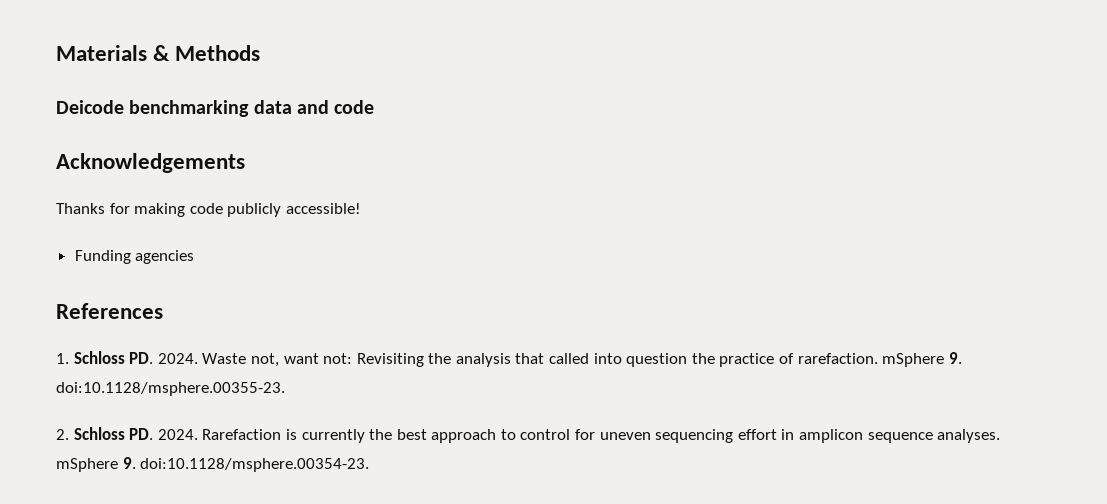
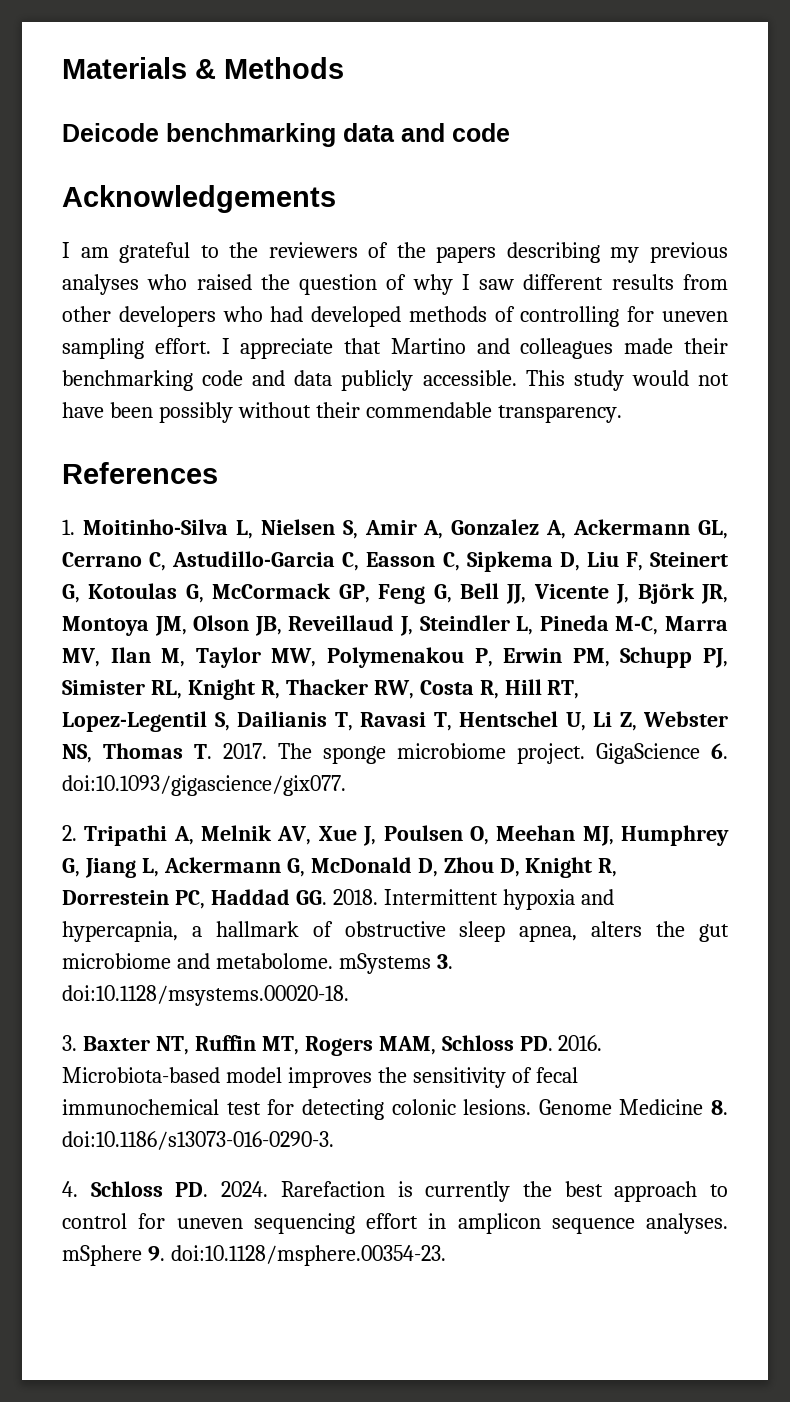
- Thanks for making code publicly accessible!
- Funding agencies
+ I am grateful to the reviewers of the papers describing my previous analyses who raised the question of why I saw different results from other developers who had developed methods of controlling for uneven sampling effort. I appreciate that Martino and colleagues made their benchmarking code and data publicly accessible. This study would not have been possibly without their commendable transparency.
  References
- 1. Schloss PD. 2024. Waste not, want not: Revisiting the analysis that called into question the practice of rarefaction. mSphere 9. doi:10.1128/msphere.00355-23.
- 2. Schloss PD. 2024.
+ 1. Moitinho-Silva L, Nielsen S, Amir A, Gonzalez A, Ackermann GL, Cerrano C, Astudillo-Garcia C, Easson C, Sipkema D, Liu F, Steinert G, Kotoulas G, McCormack GP, Feng G, Bell JJ, Vicente J, Björk JR, Montoya JM, Olson JB, Reveillaud J, Steindler L, Pineda M-C, Marra MV, Ilan M, Taylor MW, Polymenakou P, Erwin PM, Schupp PJ, Simister RL, Knight R, Thacker RW, Costa R, Hill RT, Lopez-Legentil S, Dailianis T, Ravasi T, Hentschel U, Li Z, Webster NS, Thomas T. 2017. The sponge microbiome project. GigaScience 6. doi:10.1093/gigascience/gix077.
+ 2. Tripathi A, Melnik AV, Xue J, Poulsen O, Meehan MJ, Humphrey G, Jiang L, Ackermann G, McDonald D, Zhou D, Knight R, Dorrestein PC, Haddad GG. 2018. Intermittent hypoxia and hypercapnia, a hallmark of obstructive sleep apnea, alters the gut microbiome and metabolome. mSystems 3. doi:10.1128/msystems.00020-18.
+ 3. Baxter NT, Ruffin MT, Rogers MAM, Schloss PD. 2016. Microbiota-based model improves the sensitivity of fecal immunochemical test for detecting colonic lesions. Genome Medicine 8. doi:10.1186/s13073-016-0290-3.
+ 4. Schloss PD. 2024.

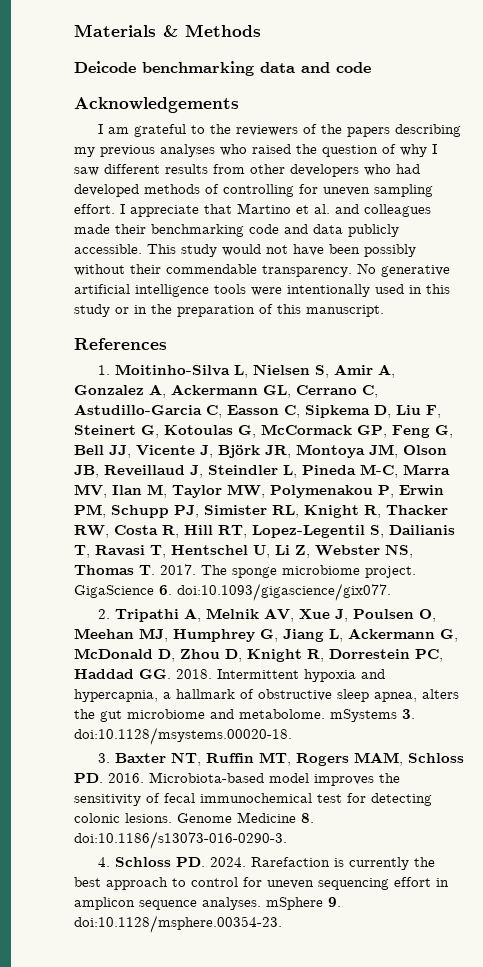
- I appreciate that Martino and colleagues made their benchmarking code and data publicly accessible.
+ I appreciate that Martino et al. and colleagues made their benchmarking code and data publicly accessible.
+ No generative artificial intelligence tools were intentionally used in this study or in the preparation of this manuscript.

